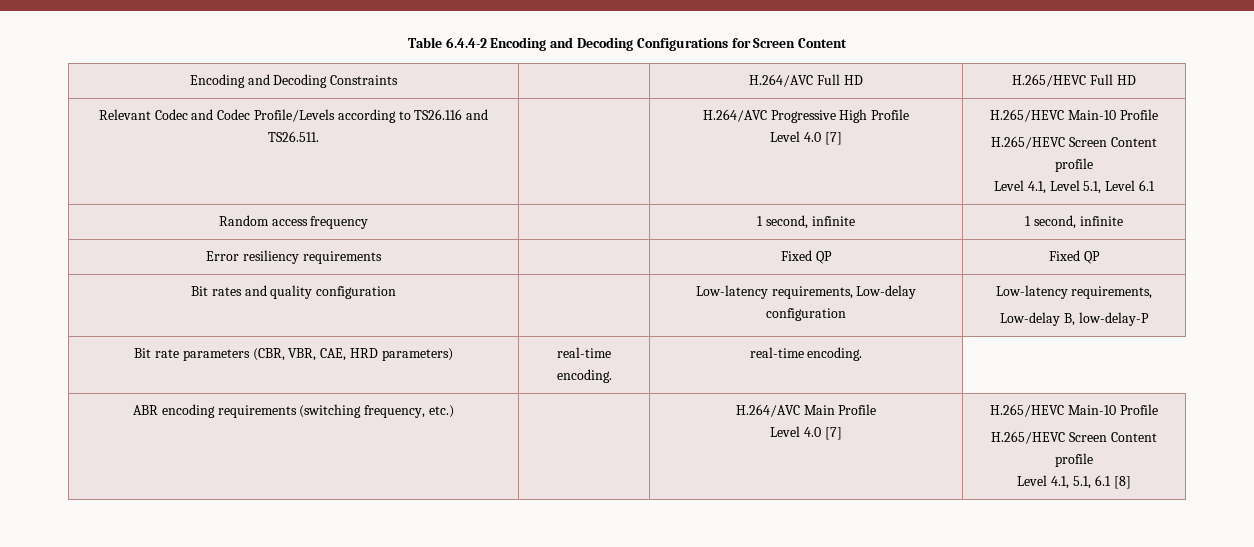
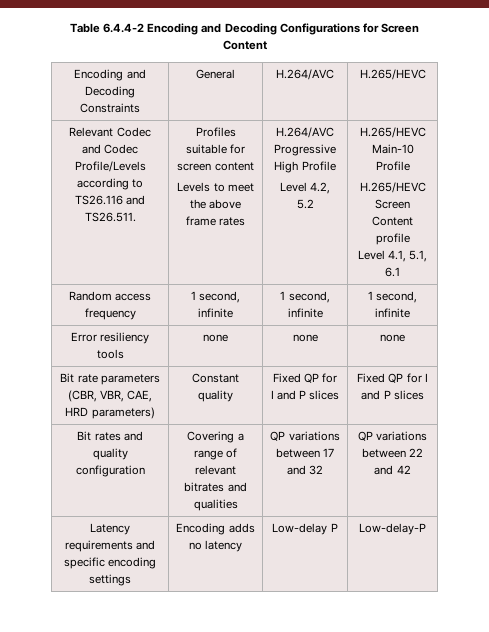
- Encoding and Decoding Constraints | | H.264/AVC Full HD | H.265/HEVC Full HD
+ Encoding and Decoding Constraints | General | H.264/AVC | H.265/HEVC
- Relevant Codec and Codec Profile/Levels according to TS26.116 and TS26.511. | | H.264/AVC Progressive High Profile
- Level 4.0 [7] | H.265/HEVC Main-10 Profile
+ Relevant Codec and Codec Profile/Levels according to TS26.116 and TS26.511. | Profiles suitable for screen content
+ Levels to meet the above frame rates | H.264/AVC Progressive High Profile
+ Level 4.2, 5.2 | H.265/HEVC Main-10 Profile
  H.265/HEVC Screen Content profile
- Level 4.1, Level 5.1, Level 6.1
- Random access frequency | | 1 second, infinite | 1 second, infinite
- Error resiliency requirements | | Fixed QP | Fixed QP
- Bit rates and quality configuration | | Low-latency requirements, Low-delay configuration | Low-latency requirements,
- Low-delay B, low-delay-P
- Bit rate parameters (CBR, VBR, CAE, HRD parameters) | real-time encoding. | real-time encoding.
- ABR encoding requirements (switching frequency, etc.) | | H.264/AVC Main Profile
- Level 4.0 [7] | H.265/HEVC Main-10 Profile
- H.265/HEVC Screen Content profile
- Level 4.1, 5.1, 6.1 [8]
+ Level 4.1, 5.1, 6.1
+ Random access frequency | 1 second, infinite | 1 second, infinite | 1 second, infinite
+ Error resiliency tools | none | none | none
+ Bit rate parameters (CBR, VBR, CAE, HRD parameters) | Constant quality | Fixed QP for I and P slices | Fixed QP for I and P slices
+ Bit rates and quality configuration | Covering a range of relevant bitrates and qualities | QP variations between 17 and 32 | QP variations between 22 and 42
+ Latency requirements and specific encoding settings | Encoding adds no latency | Low-delay P | Low-delay-P

